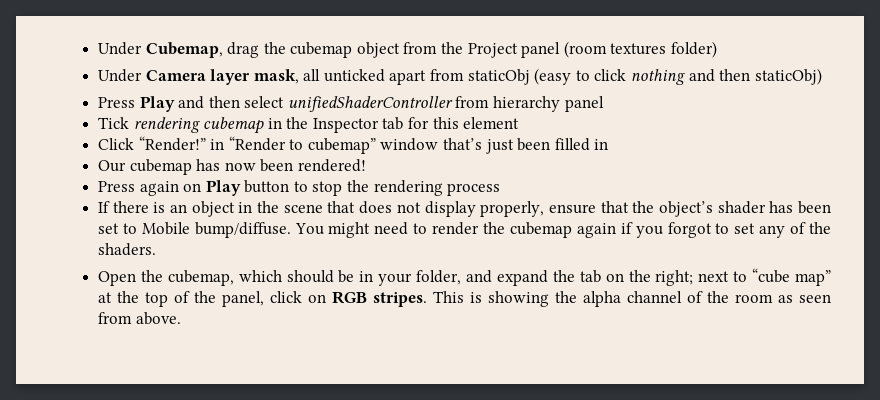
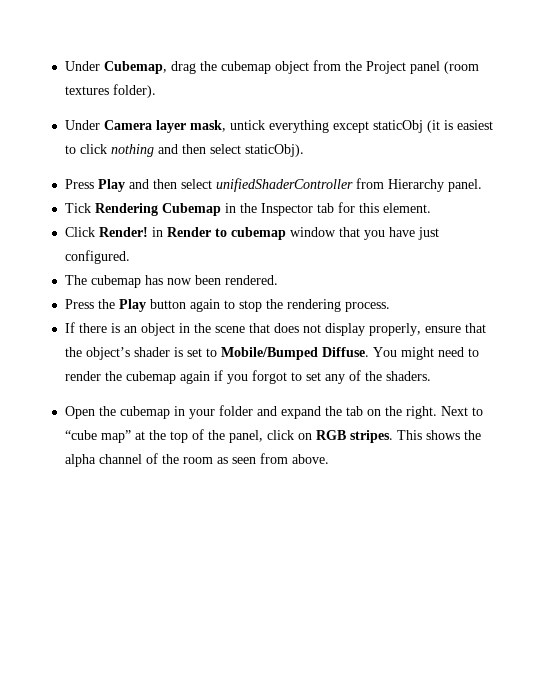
- Under Cubemap, drag the cubemap object from the Project panel (room textures folder)
+ Under Cubemap, drag the cubemap object from the Project panel (room textures folder).
- Under Camera layer mask, all unticked apart from staticObj (easy to click nothing and then staticObj)
+ Under Camera layer mask, untick everything except staticObj (it is easiest to click nothing and then select staticObj).
- Press Play and then select unifiedShaderController from hierarchy panel
+ Press Play and then select unifiedShaderController from Hierarchy panel.
- Tick rendering cubemap in the Inspector tab for this element
+ Tick Rendering Cubemap in the Inspector tab for this element.
- Click “Render!” in “Render to cubemap” window that’s just been filled in
- Our cubemap has now been rendered!
- Press again on Play button to stop the rendering process
+ Click Render! in Render to cubemap window that you have just configured.
+ The cubemap has now been rendered.
+ Press the Play button again to stop the rendering process.
- If there is an object in the scene that does not display properly, ensure that the object’s shader has been set to Mobile bump/diffuse.
+ If there is an object in the scene that does not display properly, ensure that the object’s shader is set to Mobile/Bumped Diffuse.
- Open the cubemap, which should be in your folder, and expand the tab on the right; next to “cube map” at the top of the panel, click on RGB stripes.
+ Open the cubemap in your folder and expand the tab on the right. Next to “cube map” at the top of the panel, click on RGB stripes.
- This is showing the alpha channel of the room as seen from above.
+ This shows the alpha channel of the room as seen from above.

